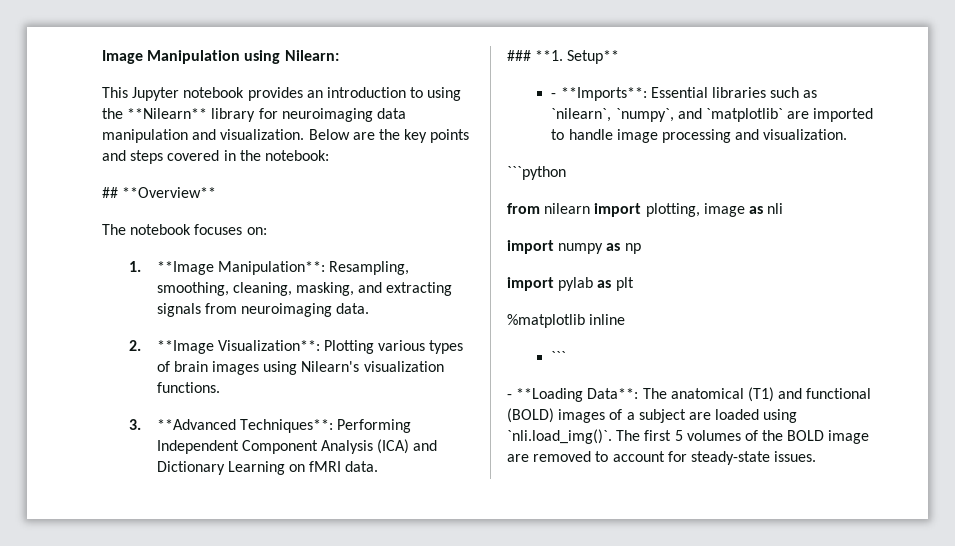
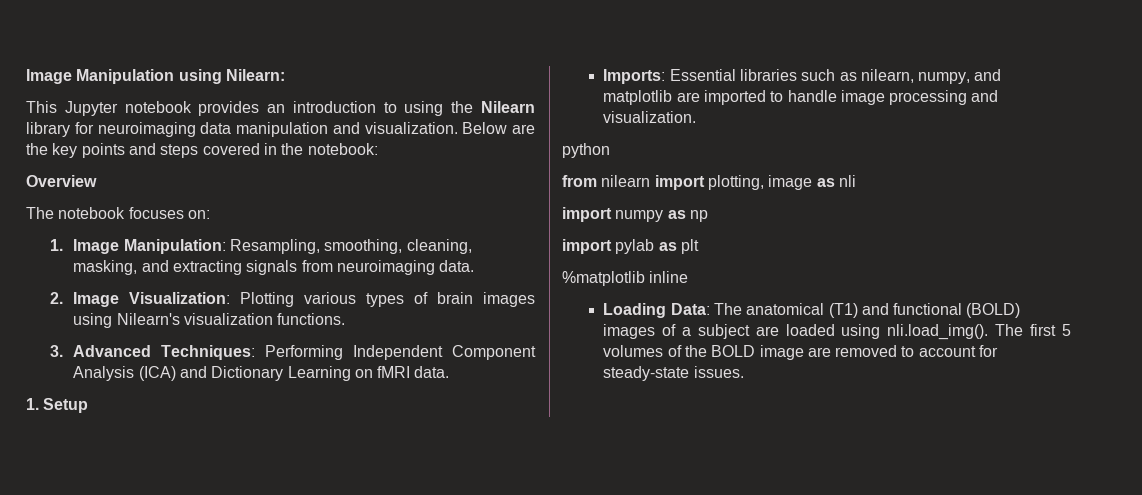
- This Jupyter notebook provides an introduction to using the **Nilearn** library for neuroimaging data manipulation and visualization.
+ This Jupyter notebook provides an introduction to using the Nilearn library for neuroimaging data manipulation and visualization.
- ## **Overview**
+ Overview
- 1. **Image Manipulation**: Resampling, smoothing, cleaning, masking, and extracting signals from neuroimaging data.
+ 1. Image Manipulation: Resampling, smoothing, cleaning, masking, and extracting signals from neuroimaging data.
- 2. **Image Visualization**: Plotting various types of brain images using Nilearn's visualization functions.
+ 2. Image Visualization: Plotting various types of brain images using Nilearn's visualization functions.
- 3. **Advanced Techniques**: Performing Independent Component Analysis (ICA) and Dictionary Learning on fMRI data.
+ 3. Advanced Techniques: Performing Independent Component Analysis (ICA) and Dictionary Learning on fMRI data.
- ### **1. Setup**
- - **Imports**: Essential libraries such as `nilearn`, `numpy`, and `matplotlib` are imported to handle image processing and visualization.
+ 1. Setup
+ Imports: Essential libraries such as nilearn, numpy, and matplotlib are imported to handle image processing and visualization.
- ```python
+ python
- ```
- - **Loading Data**: The anatomical (T1) and functional (BOLD) images of a subject are loaded using `nli.load_img()`. The first 5 volumes of the BOLD image are removed to account for steady-state issues.
+ Loading Data: The anatomical (T1) and functional (BOLD) images of a subject are loaded using nli.load_img(). The first 5 volumes of the BOLD image are removed to account for steady-state issues.

